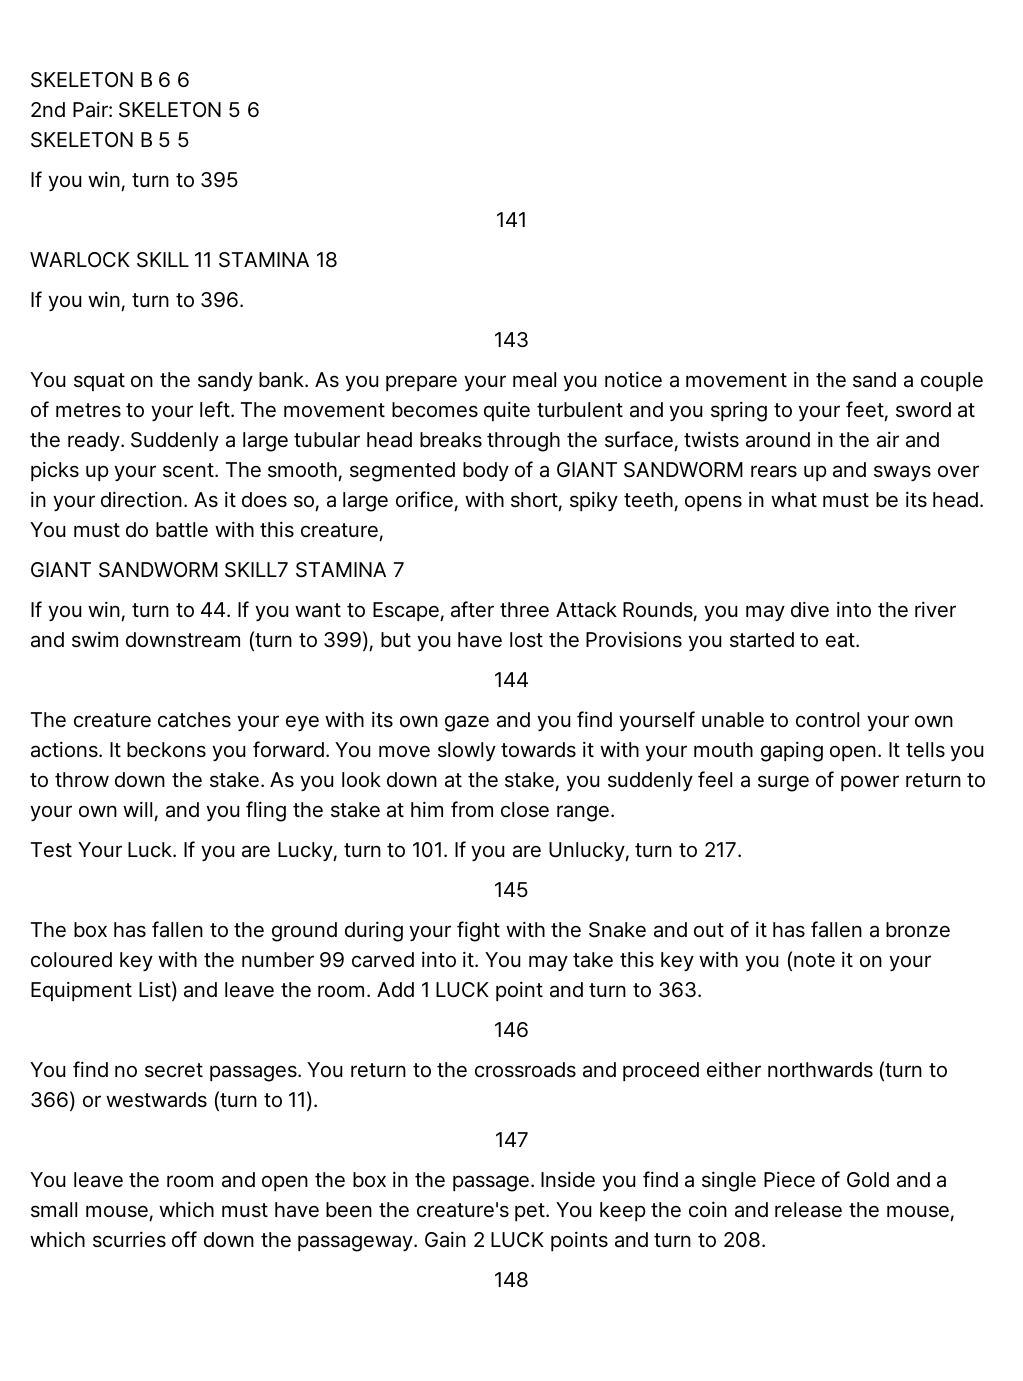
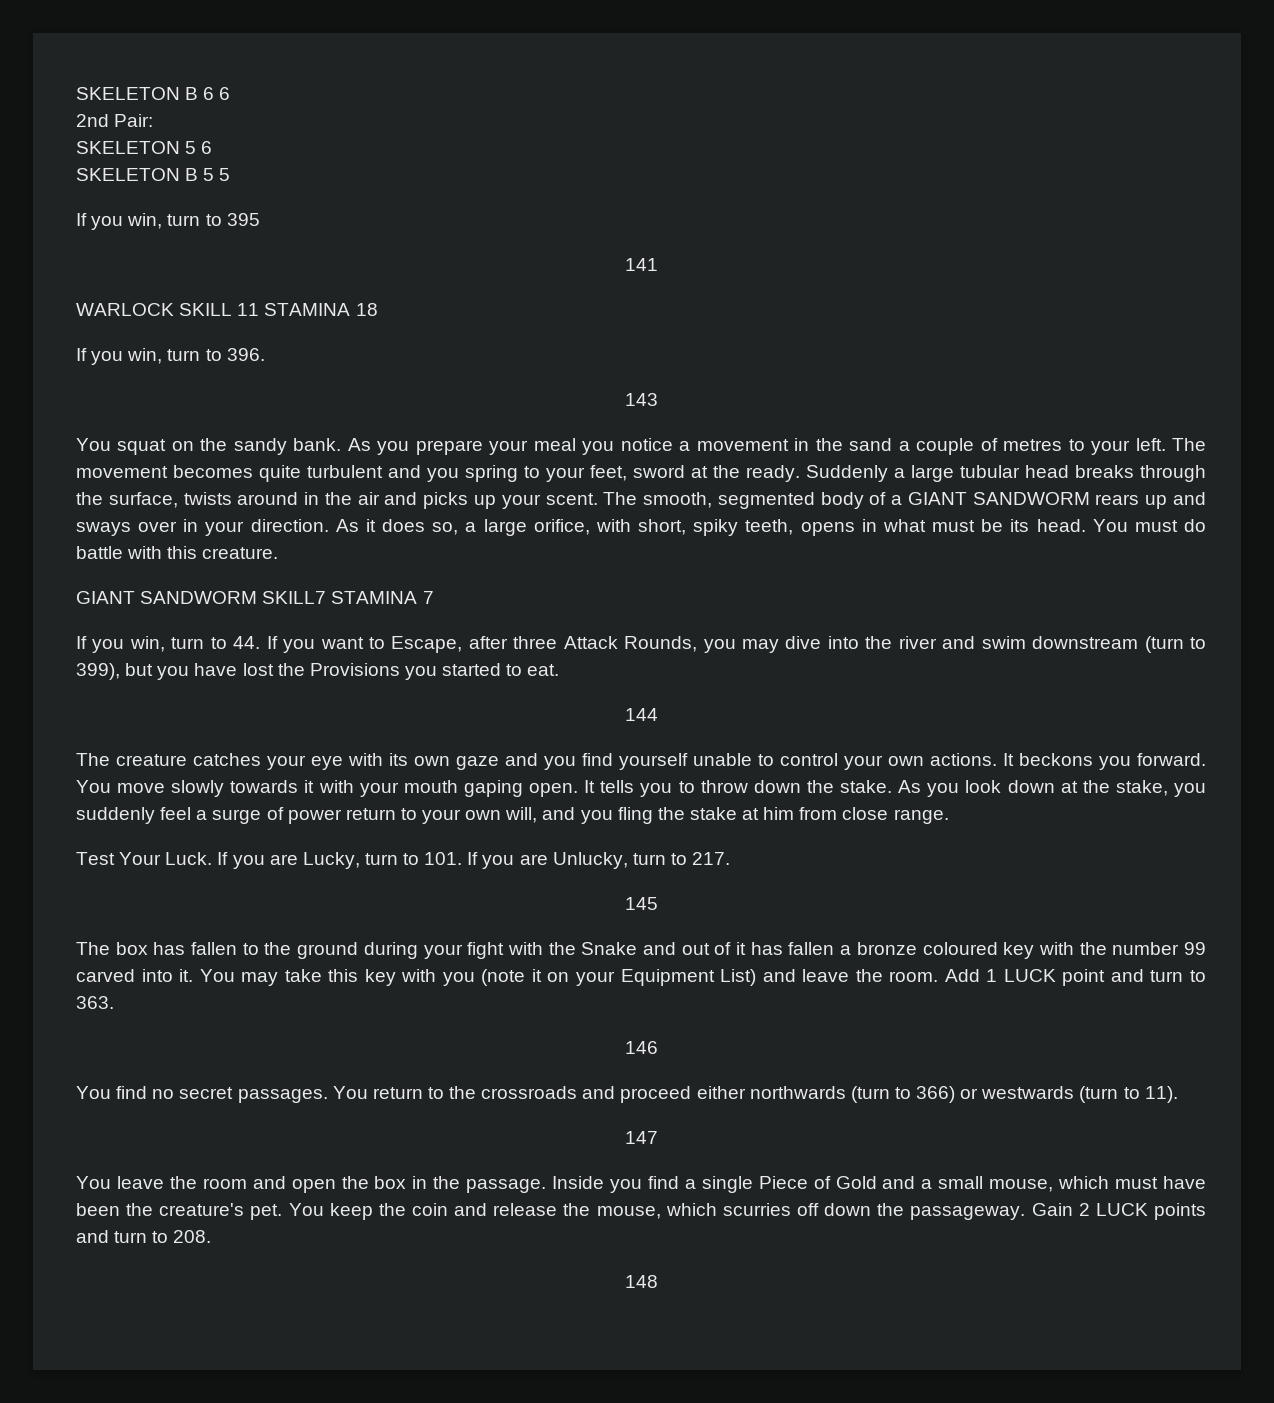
- 2nd Pair: SKELETON 5 6
+ 2nd Pair:
+ SKELETON 5 6
- You must do battle with this creature,
+ You must do battle with this creature.

